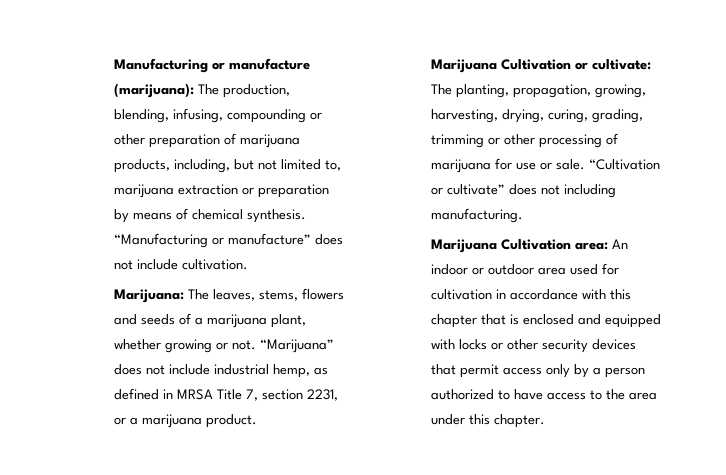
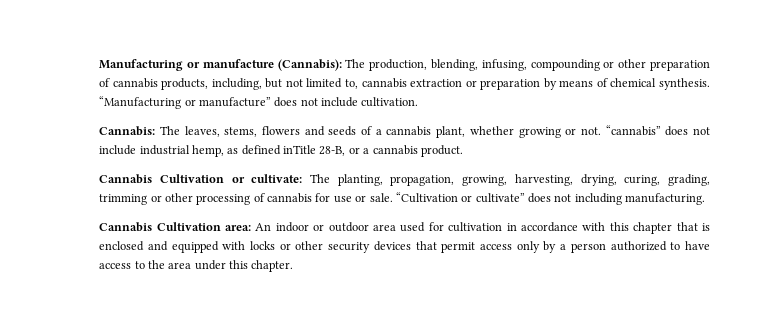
- Manufacturing or manufacture (marijuana): The production, blending, infusing, compounding or other preparation of marijuana products, including, but not limited to, marijuana extraction or preparation by means of chemical synthesis.
+ Manufacturing or manufacture (Cannabis): The production, blending, infusing, compounding or other preparation of cannabis products, including, but not limited to, cannabis extraction or preparation by means of chemical synthesis.
- Marijuana: The leaves, stems, flowers and seeds of a marijuana plant, whether growing or not.
+ Cannabis: The leaves, stems, flowers and seeds of a cannabis plant, whether growing or not.
- “Marijuana” does not include industrial hemp, as defined in MRSA Title 7, section 2231, or a marijuana product.
+ “cannabis” does not include industrial hemp, as defined inTitle 28-B, or a cannabis product.
- Marijuana Cultivation or cultivate: The planting, propagation, growing, harvesting, drying, curing, grading, trimming or other processing of marijuana for use or sale.
+ Cannabis Cultivation or cultivate: The planting, propagation, growing, harvesting, drying, curing, grading, trimming or other processing of cannabis for use or sale.
- Marijuana Cultivation area: An indoor or outdoor area used for cultivation in accordance with this chapter that is enclosed and equipped with locks or other security devices that permit access only by a person authorized to have access to the area under this chapter.
+ Cannabis Cultivation area: An indoor or outdoor area used for cultivation in accordance with this chapter that is enclosed and equipped with locks or other security devices that permit access only by a person authorized to have access to the area under this chapter.

